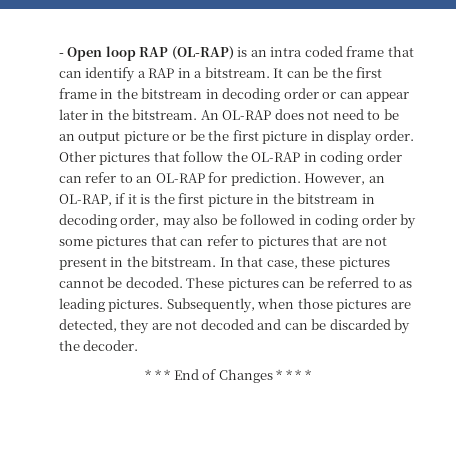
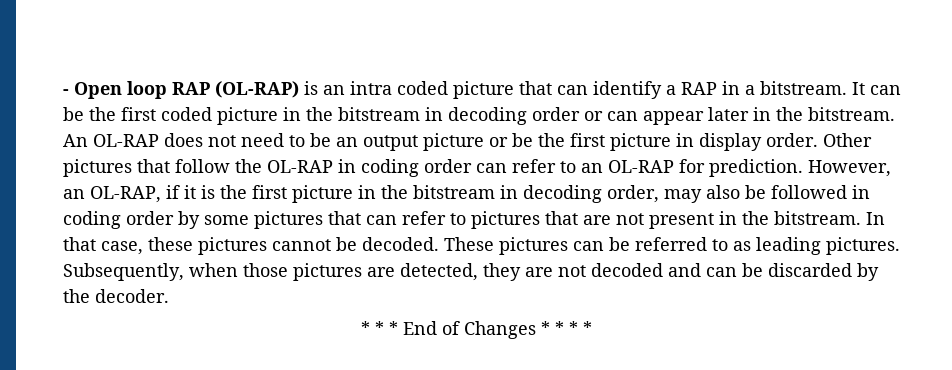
- - Open loop RAP (OL-RAP) is an intra coded frame that can identify a RAP in a bitstream.
+ - Open loop RAP (OL-RAP) is an intra coded picture that can identify a RAP in a bitstream.
- It can be the first frame in the bitstream in decoding order or can appear later in the bitstream.
+ It can be the first coded picture in the bitstream in decoding order or can appear later in the bitstream.

